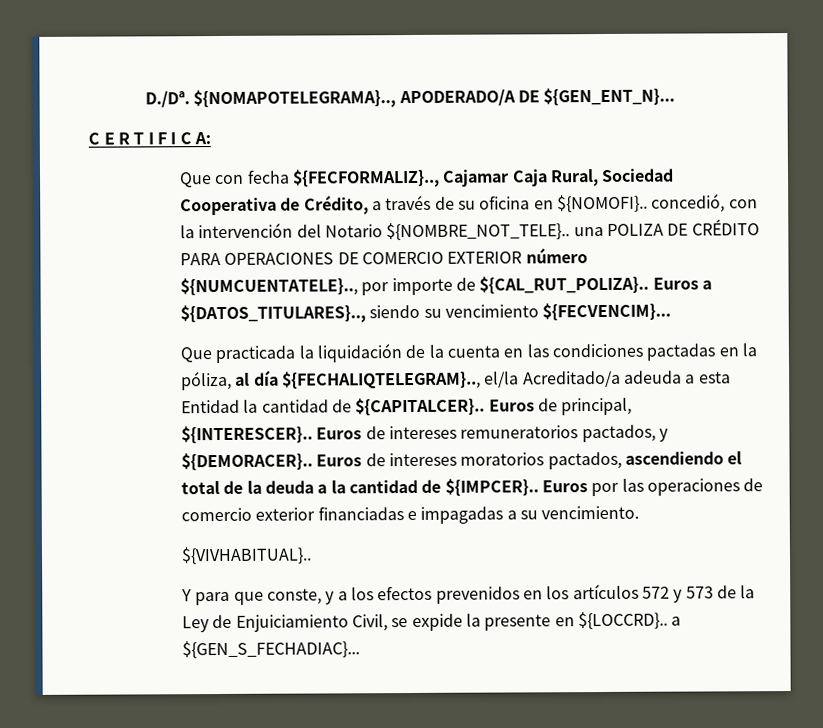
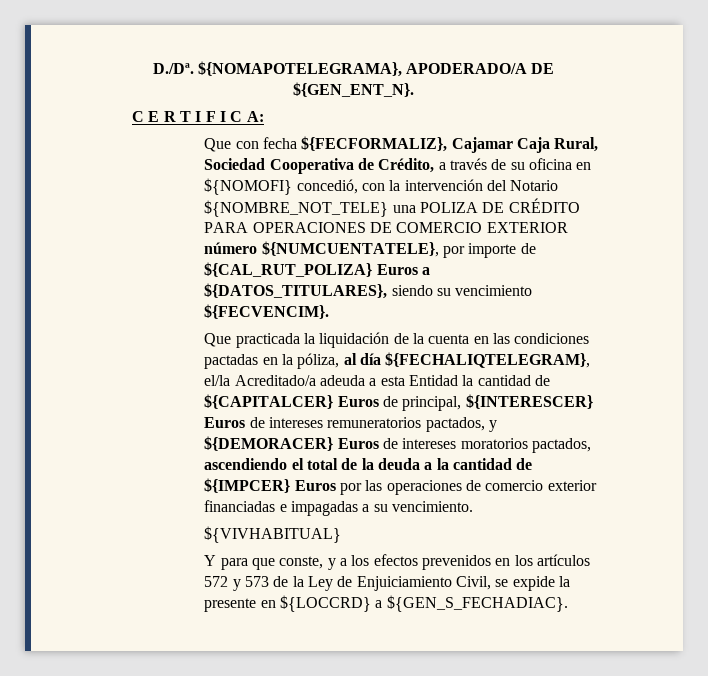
- D./Dª. ${NOMAPOTELEGRAMA}.., APODERADO/A DE ${GEN_ENT_N}...
+ D./Dª. ${NOMAPOTELEGRAMA}, APODERADO/A DE ${GEN_ENT_N}.
- Que con fecha ${FECFORMALIZ}.., Cajamar Caja Rural, Sociedad Cooperativa de Crédito, a través de su oficina en ${NOMOFI}.. concedió, con la intervención del Notario ${NOMBRE_NOT_TELE}.. una POLIZA DE CRÉDITO PARA OPERACIONES DE COMERCIO EXTERIOR número ${NUMCUENTATELE}.., por importe de ${CAL_RUT_POLIZA}.. Euros a ${DATOS_TITULARES}.., siendo su vencimiento ${FECVENCIM}...
+ Que con fecha ${FECFORMALIZ}, Cajamar Caja Rural, Sociedad Cooperativa de Crédito, a través de su oficina en ${NOMOFI} concedió, con la intervención del Notario ${NOMBRE_NOT_TELE} una POLIZA DE CRÉDITO PARA OPERACIONES DE COMERCIO EXTERIOR número ${NUMCUENTATELE}, por importe de ${CAL_RUT_POLIZA} Euros a ${DATOS_TITULARES}, siendo su vencimiento ${FECVENCIM}.
- Que practicada la liquidación de la cuenta en las condiciones pactadas en la póliza, al día ${FECHALIQTELEGRAM}.., el/la Acreditado/a adeuda a esta Entidad la cantidad de ${CAPITALCER}.. Euros de principal, ${INTERESCER}.. Euros de intereses remuneratorios pactados, y ${DEMORACER}.. Euros de intereses moratorios pactados, ascendiendo el total de la deuda a la cantidad de ${IMPCER}.. Euros por las operaciones de comercio exterior financiadas e impagadas a su vencimiento.
+ Que practicada la liquidación de la cuenta en las condiciones pactadas en la póliza, al día ${FECHALIQTELEGRAM}, el/la Acreditado/a adeuda a esta Entidad la cantidad de ${CAPITALCER} Euros de principal, ${INTERESCER} Euros de intereses remuneratorios pactados, y ${DEMORACER} Euros de intereses moratorios pactados, ascendiendo el total de la deuda a la cantidad de ${IMPCER} Euros por las operaciones de comercio exterior financiadas e impagadas a su vencimiento.
- ${VIVHABITUAL}..
+ ${VIVHABITUAL}
- Y para que conste, y a los efectos prevenidos en los artículos 572 y 573 de la Ley de Enjuiciamiento Civil, se expide la presente en ${LOCCRD}.. a ${GEN_S_FECHADIAC}...
+ Y para que conste, y a los efectos prevenidos en los artículos 572 y 573 de la Ley de Enjuiciamiento Civil, se expide la presente en ${LOCCRD} a ${GEN_S_FECHADIAC}.

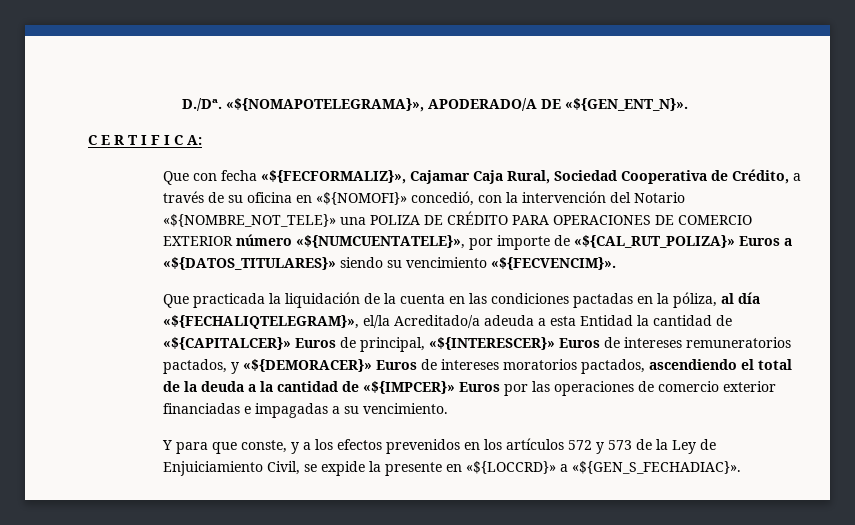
- D./Dª. ${NOMAPOTELEGRAMA}, APODERADO/A DE ${GEN_ENT_N}.
+ D./Dª. «${NOMAPOTELEGRAMA}», APODERADO/A DE «${GEN_ENT_N}».
- Que con fecha ${FECFORMALIZ}, Cajamar Caja Rural, Sociedad Cooperativa de Crédito, a través de su oficina en ${NOMOFI} concedió, con la intervención del Notario ${NOMBRE_NOT_TELE} una POLIZA DE CRÉDITO PARA OPERACIONES DE COMERCIO EXTERIOR número ${NUMCUENTATELE}, por importe de ${CAL_RUT_POLIZA} Euros a ${DATOS_TITULARES}, siendo su vencimiento ${FECVENCIM}.
+ Que con fecha «${FECFORMALIZ}», Cajamar Caja Rural, Sociedad Cooperativa de Crédito, a través de su oficina en «${NOMOFI}» concedió, con la intervención del Notario «${NOMBRE_NOT_TELE}» una POLIZA DE CRÉDITO PARA OPERACIONES DE COMERCIO EXTERIOR número «${NUMCUENTATELE}», por importe de «${CAL_RUT_POLIZA}» Euros a «${DATOS_TITULARES}» siendo su vencimiento «${FECVENCIM}».
- Que practicada la liquidación de la cuenta en las condiciones pactadas en la póliza, al día ${FECHALIQTELEGRAM}, el/la Acreditado/a adeuda a esta Entidad la cantidad de ${CAPITALCER} Euros de principal, ${INTERESCER} Euros de intereses remuneratorios pactados, y ${DEMORACER} Euros de intereses moratorios pactados, ascendiendo el total de la deuda a la cantidad de ${IMPCER} Euros por las operaciones de comercio exterior financiadas e impagadas a su vencimiento.
+ Que practicada la liquidación de la cuenta en las condiciones pactadas en la póliza, al día «${FECHALIQTELEGRAM}», el/la Acreditado/a adeuda a esta Entidad la cantidad de «${CAPITALCER}» Euros de principal, «${INTERESCER}» Euros de intereses remuneratorios pactados, y «${DEMORACER}» Euros de intereses moratorios pactados, ascendiendo el total de la deuda a la cantidad de «${IMPCER}» Euros por las operaciones de comercio exterior financiadas e impagadas a su vencimiento.
- ${VIVHABITUAL}
- Y para que conste, y a los efectos prevenidos en los artículos 572 y 573 de la Ley de Enjuiciamiento Civil, se expide la presente en ${LOCCRD} a ${GEN_S_FECHADIAC}.
+ Y para que conste, y a los efectos prevenidos en los artículos 572 y 573 de la Ley de Enjuiciamiento Civil, se expide la presente en «${LOCCRD}» a «${GEN_S_FECHADIAC}».

